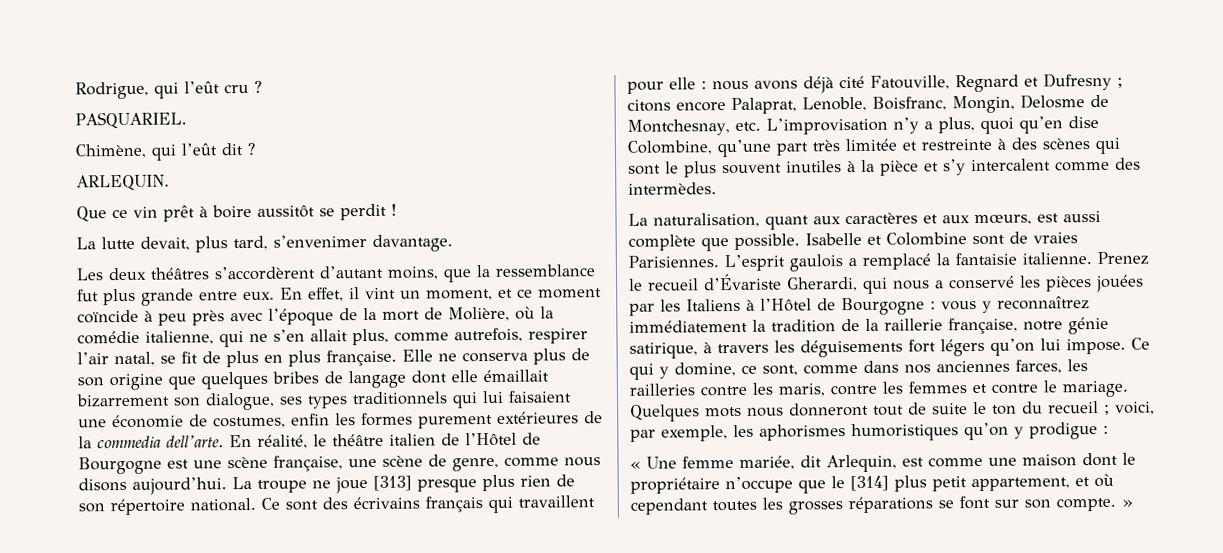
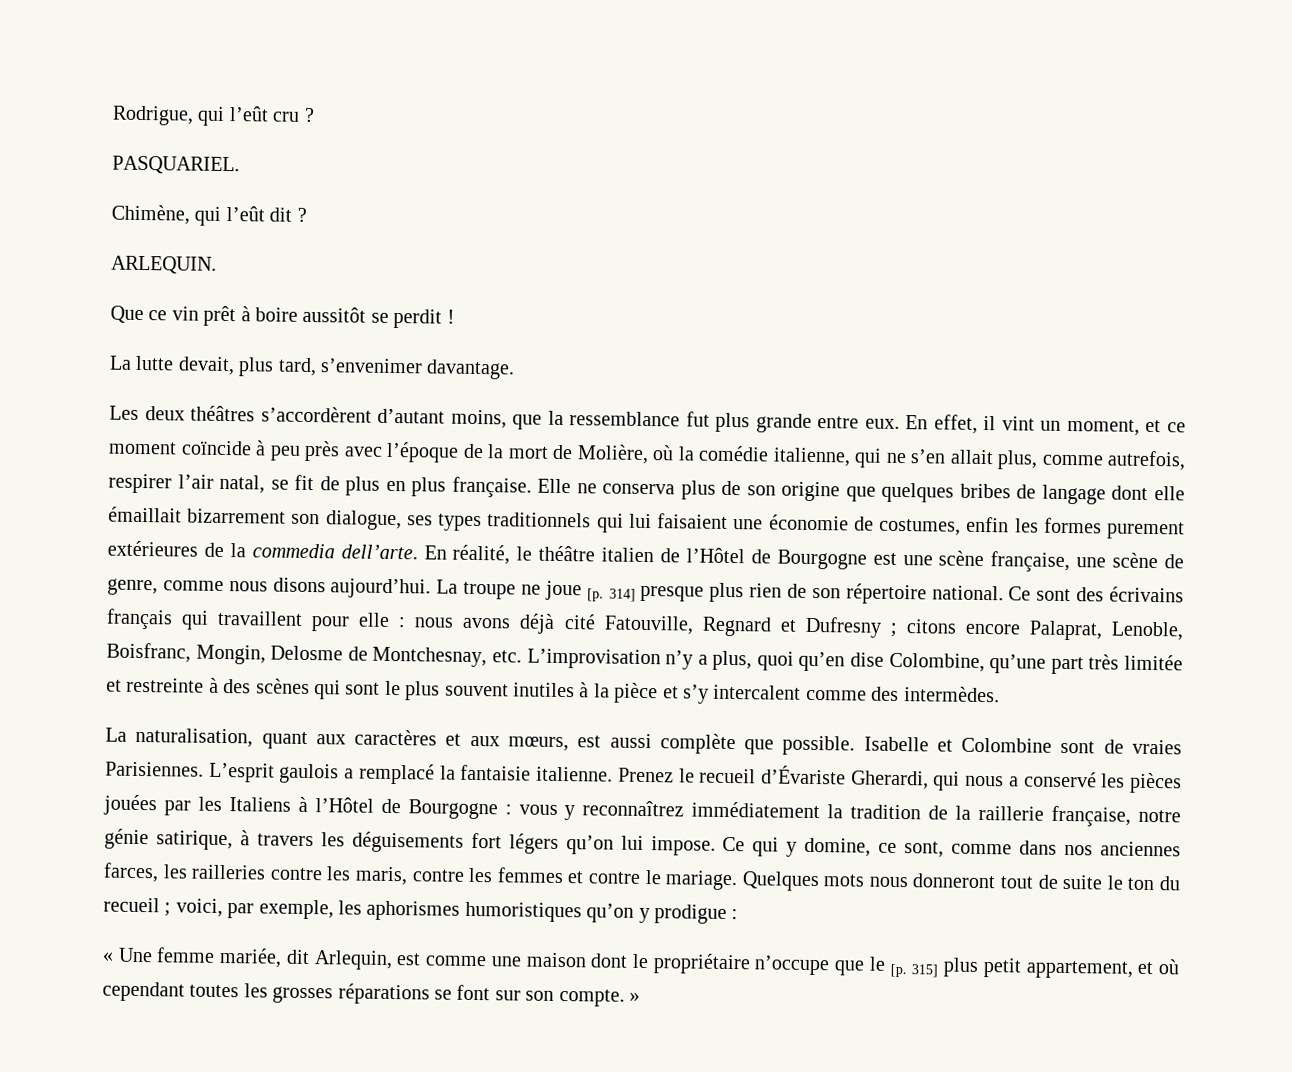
- La troupe ne joue [313] presque plus rien de son répertoire national.
+ La troupe ne joue [p. 314] presque plus rien de son répertoire national.
- « Une femme mariée, dit Arlequin, est comme une maison dont le propriétaire n’occupe que le [314] plus petit appartement, et où cependant toutes les grosses réparations se font sur son compte. »
+ « Une femme mariée, dit Arlequin, est comme une maison dont le propriétaire n’occupe que le [p. 315] plus petit appartement, et où cependant toutes les grosses réparations se font sur son compte. »

